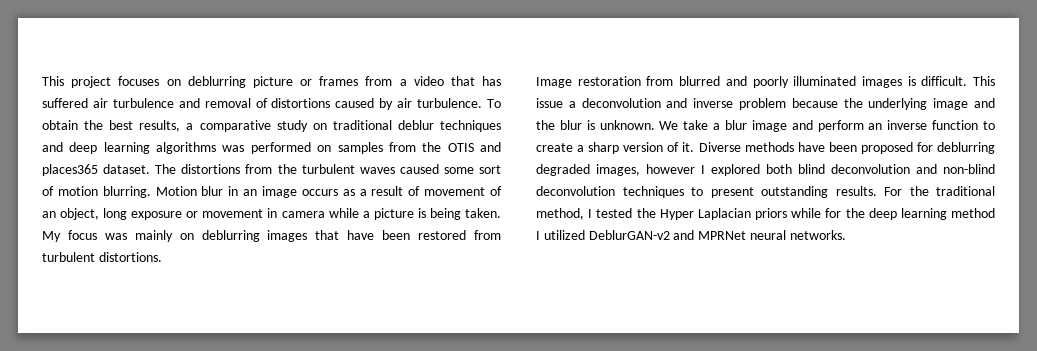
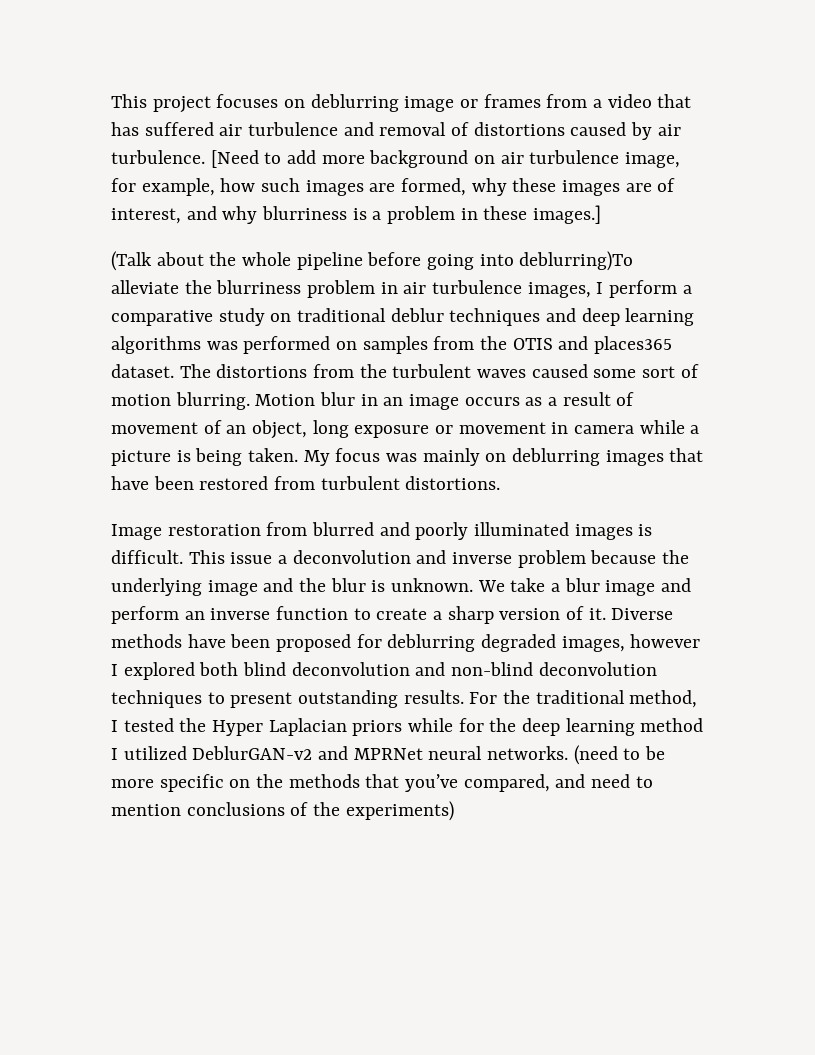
- This project focuses on deblurring picture or frames from a video that has suffered air turbulence and removal of distortions caused by air turbulence.
+ This project focuses on deblurring image or frames from a video that has suffered air turbulence and removal of distortions caused by air turbulence.
- To obtain the best results, a comparative study on traditional deblur techniques and deep learning algorithms was performed on samples from the OTIS and places365 dataset.
+ [Need to add more background on air turbulence image, for example, how such images are formed, why these images are of interest, and why blurriness is a problem in these images.]
+ (Talk about the whole pipeline before going into deblurring)To alleviate the blurriness problem in air turbulence images, I perform a comparative study on traditional deblur techniques and deep learning algorithms was performed on samples from the OTIS and places365 dataset.
+ (need to be more specific on the methods that you’ve compared, and need to mention conclusions of the experiments)

